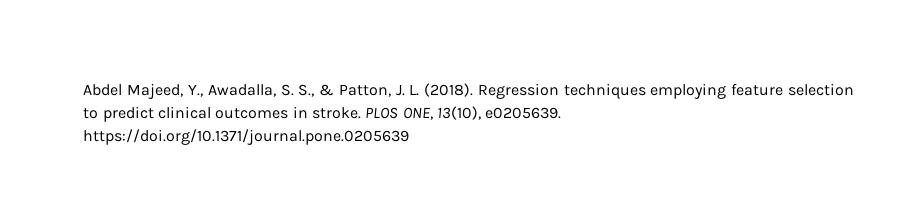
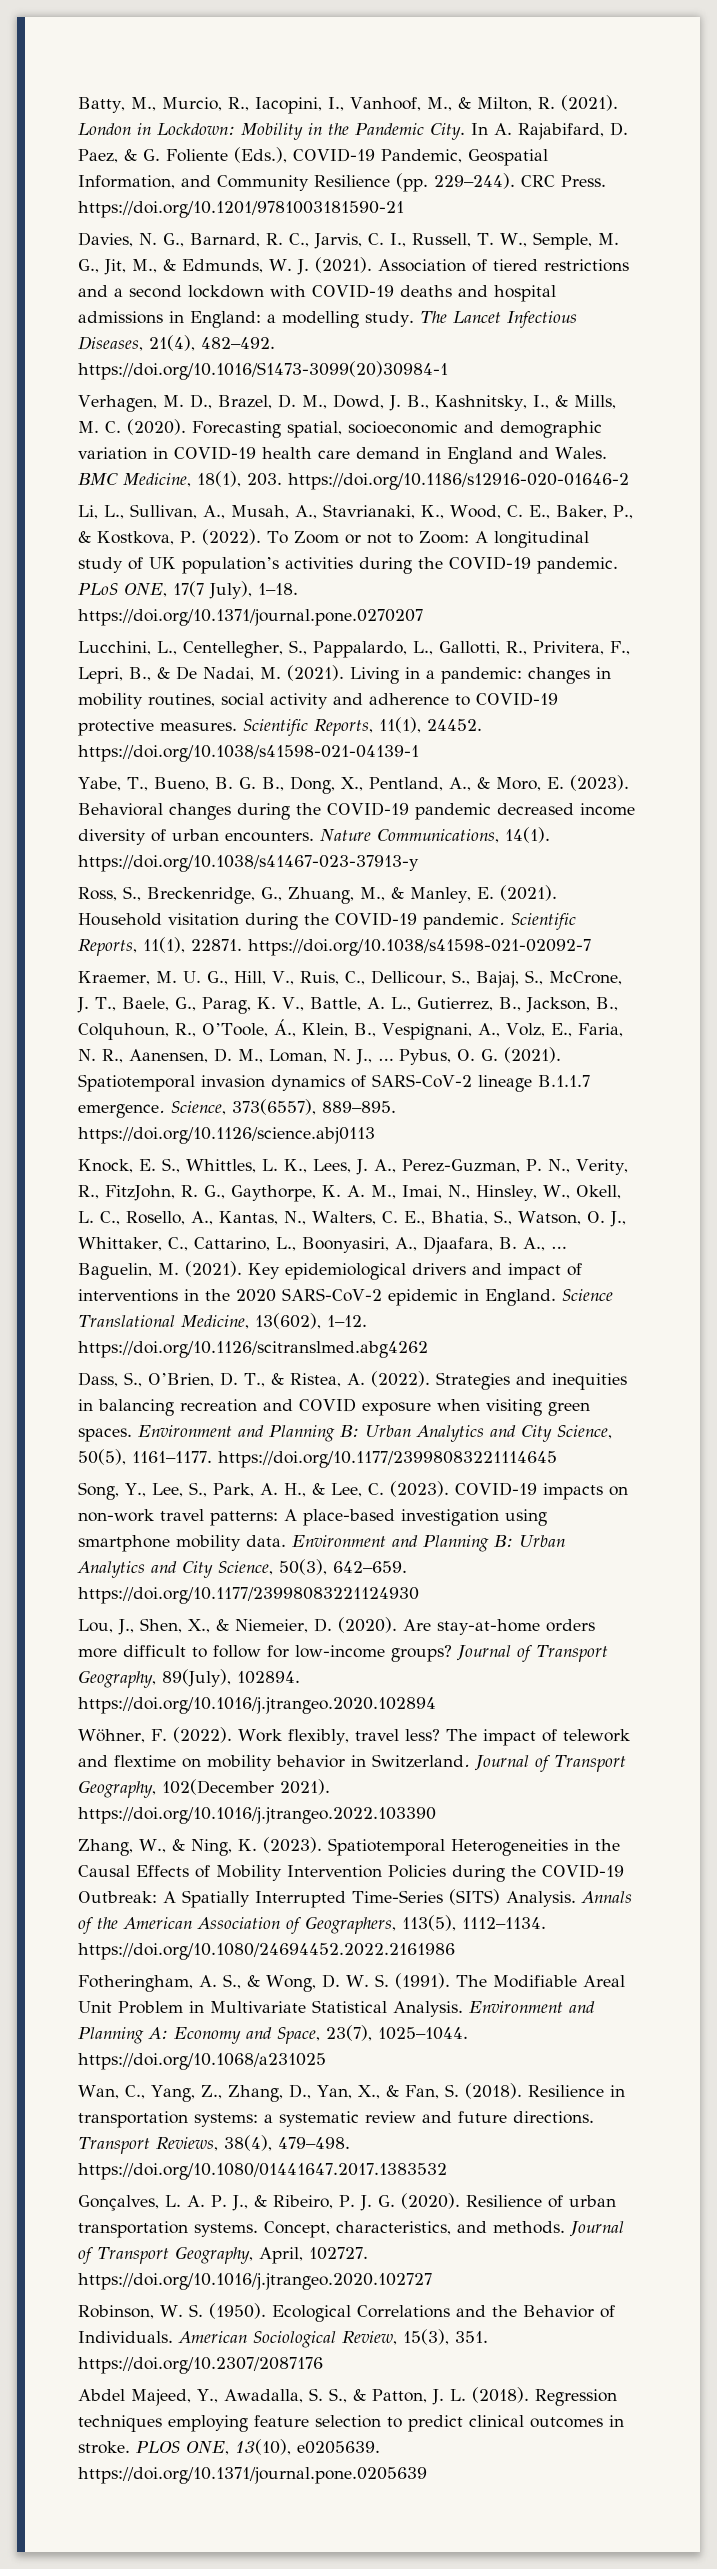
+ Batty, M., Murcio, R., Iacopini, I., Vanhoof, M., & Milton, R. (2021). London in Lockdown: Mobility in the Pandemic City. In A. Rajabifard, D. Paez, & G. Foliente (Eds.), COVID-19 Pandemic, Geospatial Information, and Community Resilience (pp. 229–244). CRC Press. https://doi.org/10.1201/9781003181590-21
+ Davies, N. G., Barnard, R. C., Jarvis, C. I., Russell, T. W., Semple, M. G., Jit, M., & Edmunds, W. J. (2021). Association of tiered restrictions and a second lockdown with COVID-19 deaths and hospital admissions in England: a modelling study. The Lancet Infectious Diseases, 21(4), 482–492. https://doi.org/10.1016/S1473-3099(20)30984-1
+ Verhagen, M. D., Brazel, D. M., Dowd, J. B., Kashnitsky, I., & Mills, M. C. (2020). Forecasting spatial, socioeconomic and demographic variation in COVID-19 health care demand in England and Wales. BMC Medicine, 18(1), 203. https://doi.org/10.1186/s12916-020-01646-2
+ Li, L., Sullivan, A., Musah, A., Stavrianaki, K., Wood, C. E., Baker, P., & Kostkova, P. (2022). To Zoom or not to Zoom: A longitudinal study of UK population’s activities during the COVID-19 pandemic. PLoS ONE, 17(7 July), 1–18. https://doi.org/10.1371/journal.pone.0270207
+ Lucchini, L., Centellegher, S., Pappalardo, L., Gallotti, R., Privitera, F., Lepri, B., & De Nadai, M. (2021). Living in a pandemic: changes in mobility routines, social activity and adherence to COVID-19 protective measures. Scientific Reports, 11(1), 24452. https://doi.org/10.1038/s41598-021-04139-1
+ Yabe, T., Bueno, B. G. B., Dong, X., Pentland, A., & Moro, E. (2023). Behavioral changes during the COVID-19 pandemic decreased income diversity of urban encounters. Nature Communications, 14(1). https://doi.org/10.1038/s41467-023-37913-y
+ Ross, S., Breckenridge, G., Zhuang, M., & Manley, E. (2021). Household visitation during the COVID-19 pandemic. Scientific Reports, 11(1), 22871. https://doi.org/10.1038/s41598-021-02092-7
+ Kraemer, M. U. G., Hill, V., Ruis, C., Dellicour, S., Bajaj, S., McCrone, J. T., Baele, G., Parag, K. V., Battle, A. L., Gutierrez, B., Jackson, B., Colquhoun, R., O’Toole, Á., Klein, B., Vespignani, A., Volz, E., Faria, N. R., Aanensen, D. M., Loman, N. J., … Pybus, O. G. (2021). Spatiotemporal invasion dynamics of SARS-CoV-2 lineage B.1.1.7 emergence. Science, 373(6557), 889–895. https://doi.org/10.1126/science.abj0113
+ Knock, E. S., Whittles, L. K., Lees, J. A., Perez-Guzman, P. N., Verity, R., FitzJohn, R. G., Gaythorpe, K. A. M., Imai, N., Hinsley, W., Okell, L. C., Rosello, A., Kantas, N., Walters, C. E., Bhatia, S., Watson, O. J., Whittaker, C., Cattarino, L., Boonyasiri, A., Djaafara, B. A., … Baguelin, M. (2021). Key epidemiological drivers and impact of interventions in the 2020 SARS-CoV-2 epidemic in England. Science Translational Medicine, 13(602), 1–12. https://doi.org/10.1126/scitranslmed.abg4262
+ Dass, S., O’Brien, D. T., & Ristea, A. (2022). Strategies and inequities in balancing recreation and COVID exposure when visiting green spaces. Environment and Planning B: Urban Analytics and City Science, 50(5), 1161–1177. https://doi.org/10.1177/23998083221114645
+ Song, Y., Lee, S., Park, A. H., & Lee, C. (2023). COVID-19 impacts on non-work travel patterns: A place-based investigation using smartphone mobility data. Environment and Planning B: Urban Analytics and City Science, 50(3), 642–659. https://doi.org/10.1177/23998083221124930
+ Lou, J., Shen, X., & Niemeier, D. (2020). Are stay-at-home orders more difficult to follow for low-income groups? Journal of Transport Geography, 89(July), 102894. https://doi.org/10.1016/j.jtrangeo.2020.102894
+ Wöhner, F. (2022). Work flexibly, travel less? The impact of telework and flextime on mobility behavior in Switzerland. Journal of Transport Geography, 102(December 2021). https://doi.org/10.1016/j.jtrangeo.2022.103390
+ Zhang, W., & Ning, K. (2023). Spatiotemporal Heterogeneities in the Causal Effects of Mobility Intervention Policies during the COVID-19 Outbreak: A Spatially Interrupted Time-Series (SITS) Analysis. Annals of the American Association of Geographers, 113(5), 1112–1134. https://doi.org/10.1080/24694452.2022.2161986
+ Fotheringham, A. S., & Wong, D. W. S. (1991). The Modifiable Areal Unit Problem in Multivariate Statistical Analysis. Environment and Planning A: Economy and Space, 23(7), 1025–1044. https://doi.org/10.1068/a231025
+ Wan, C., Yang, Z., Zhang, D., Yan, X., & Fan, S. (2018). Resilience in transportation systems: a systematic review and future directions. Transport Reviews, 38(4), 479–498. https://doi.org/10.1080/01441647.2017.1383532
+ Gonçalves, L. A. P. J., & Ribeiro, P. J. G. (2020). Resilience of urban transportation systems. Concept, characteristics, and methods. Journal of Transport Geography, April, 102727. https://doi.org/10.1016/j.jtrangeo.2020.102727
+ Robinson, W. S. (1950). Ecological Correlations and the Behavior of Individuals. American Sociological Review, 15(3), 351. https://doi.org/10.2307/2087176

